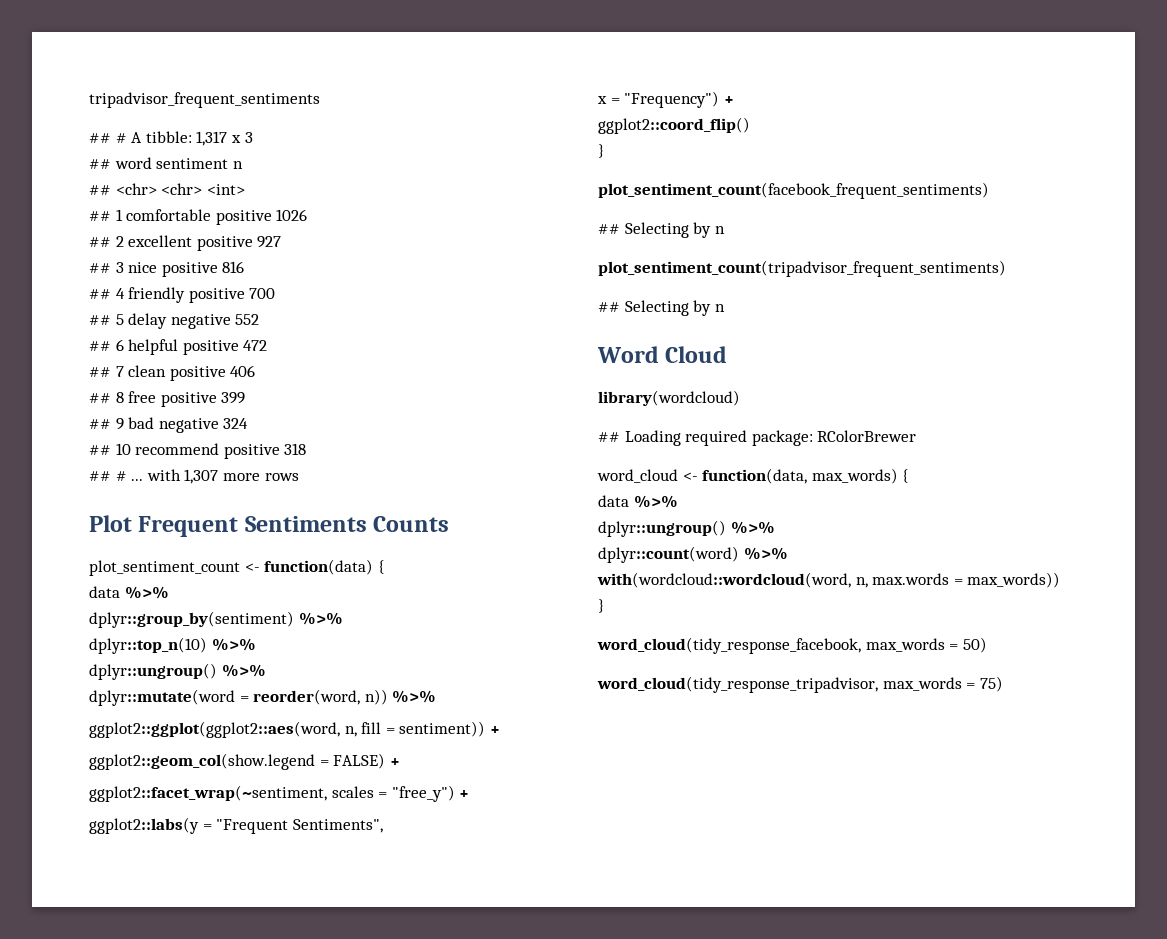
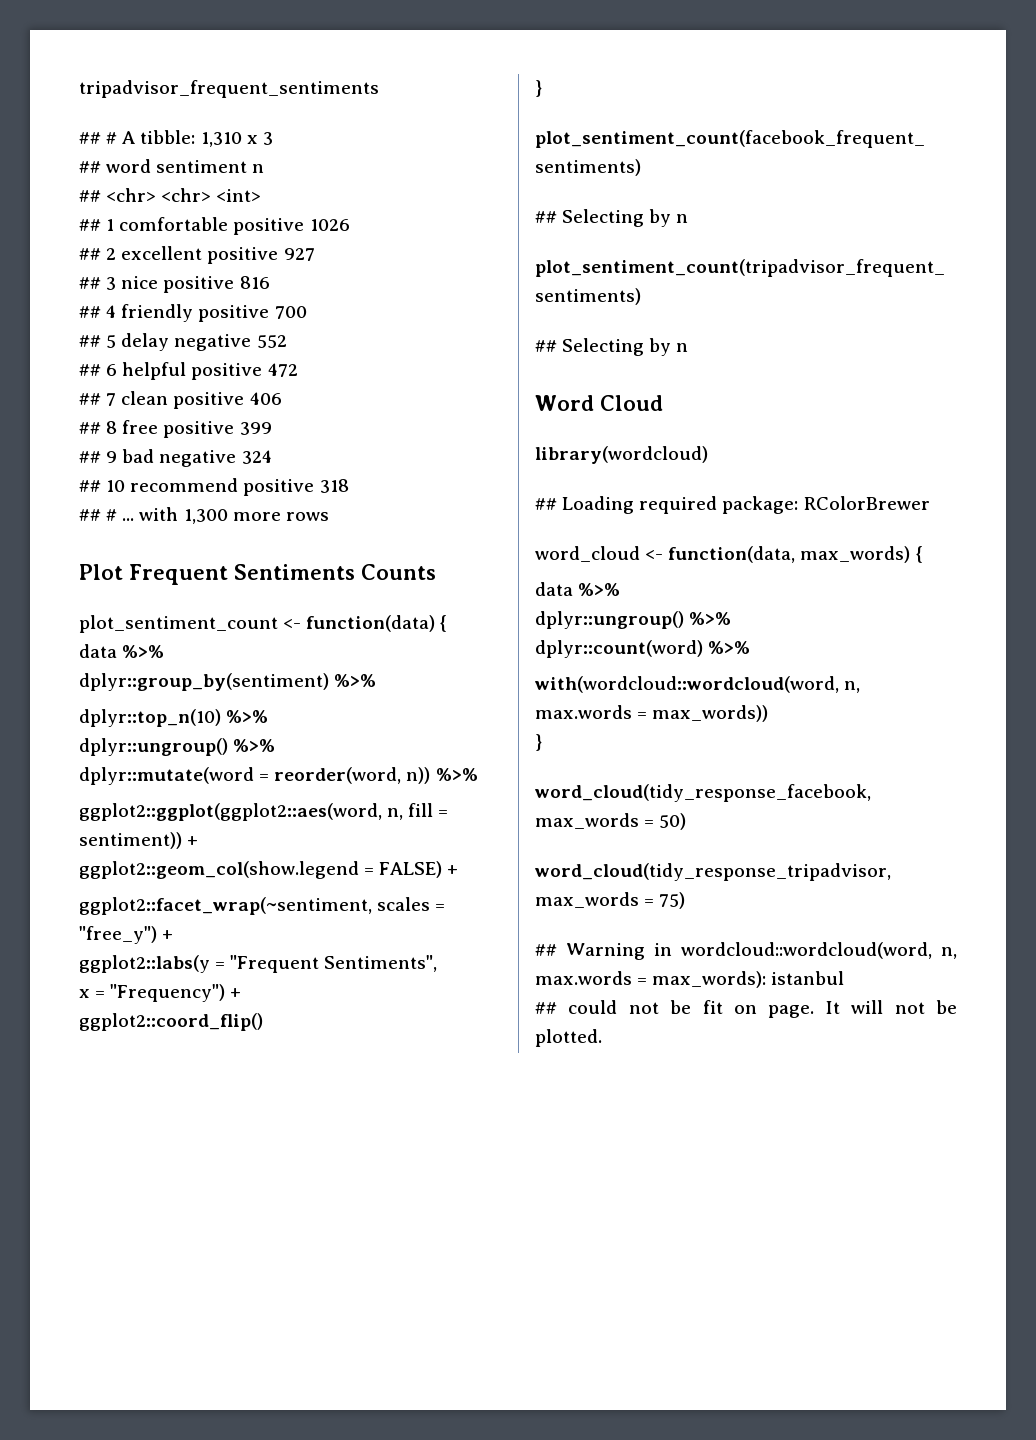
- ## # A tibble: 1,317 x 3
+ ## # A tibble: 1,310 x 3
- ## # ... with 1,307 more rows
+ ## # ... with 1,300 more rows
+ ## Warning in wordcloud::wordcloud(word, n, max.words = max_words): istanbul
+ ## could not be fit on page. It will not be plotted.

